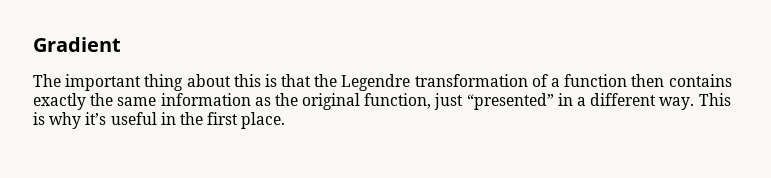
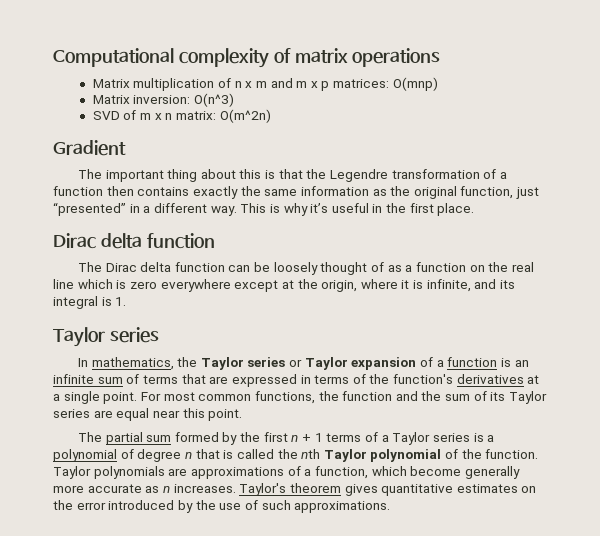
+ Computational complexity of matrix operations
+ Matrix multiplication of n x m and m x p matrices: O(mnp)
+ Matrix inversion: O(n^3)
+ SVD of m x n matrix: O(m^2n)
  This is why it’s useful in the first place.
+ Dirac delta function
+ The Dirac delta function can be loosely thought of as a function on the real line which is zero everywhere except at the origin, where it is infinite, аnd its integral is 1.
+ Taylor series
+ In mathematics, the Taylor series or Taylor expansion of a function is an infinite sum of terms that are expressed in terms of the function's derivatives at a single point. For most common functions, the function and the sum of its Taylor series are equal near this point.
+ The partial sum formed by the first n + 1 terms of a Taylor series is a polynomial of degree n that is called the nth Taylor polynomial of the function. Taylor polynomials are approximations of a function, which become generally more accurate as n increases. Taylor's theorem gives quantitative estimates on the error introduced by the use of such approximations.

